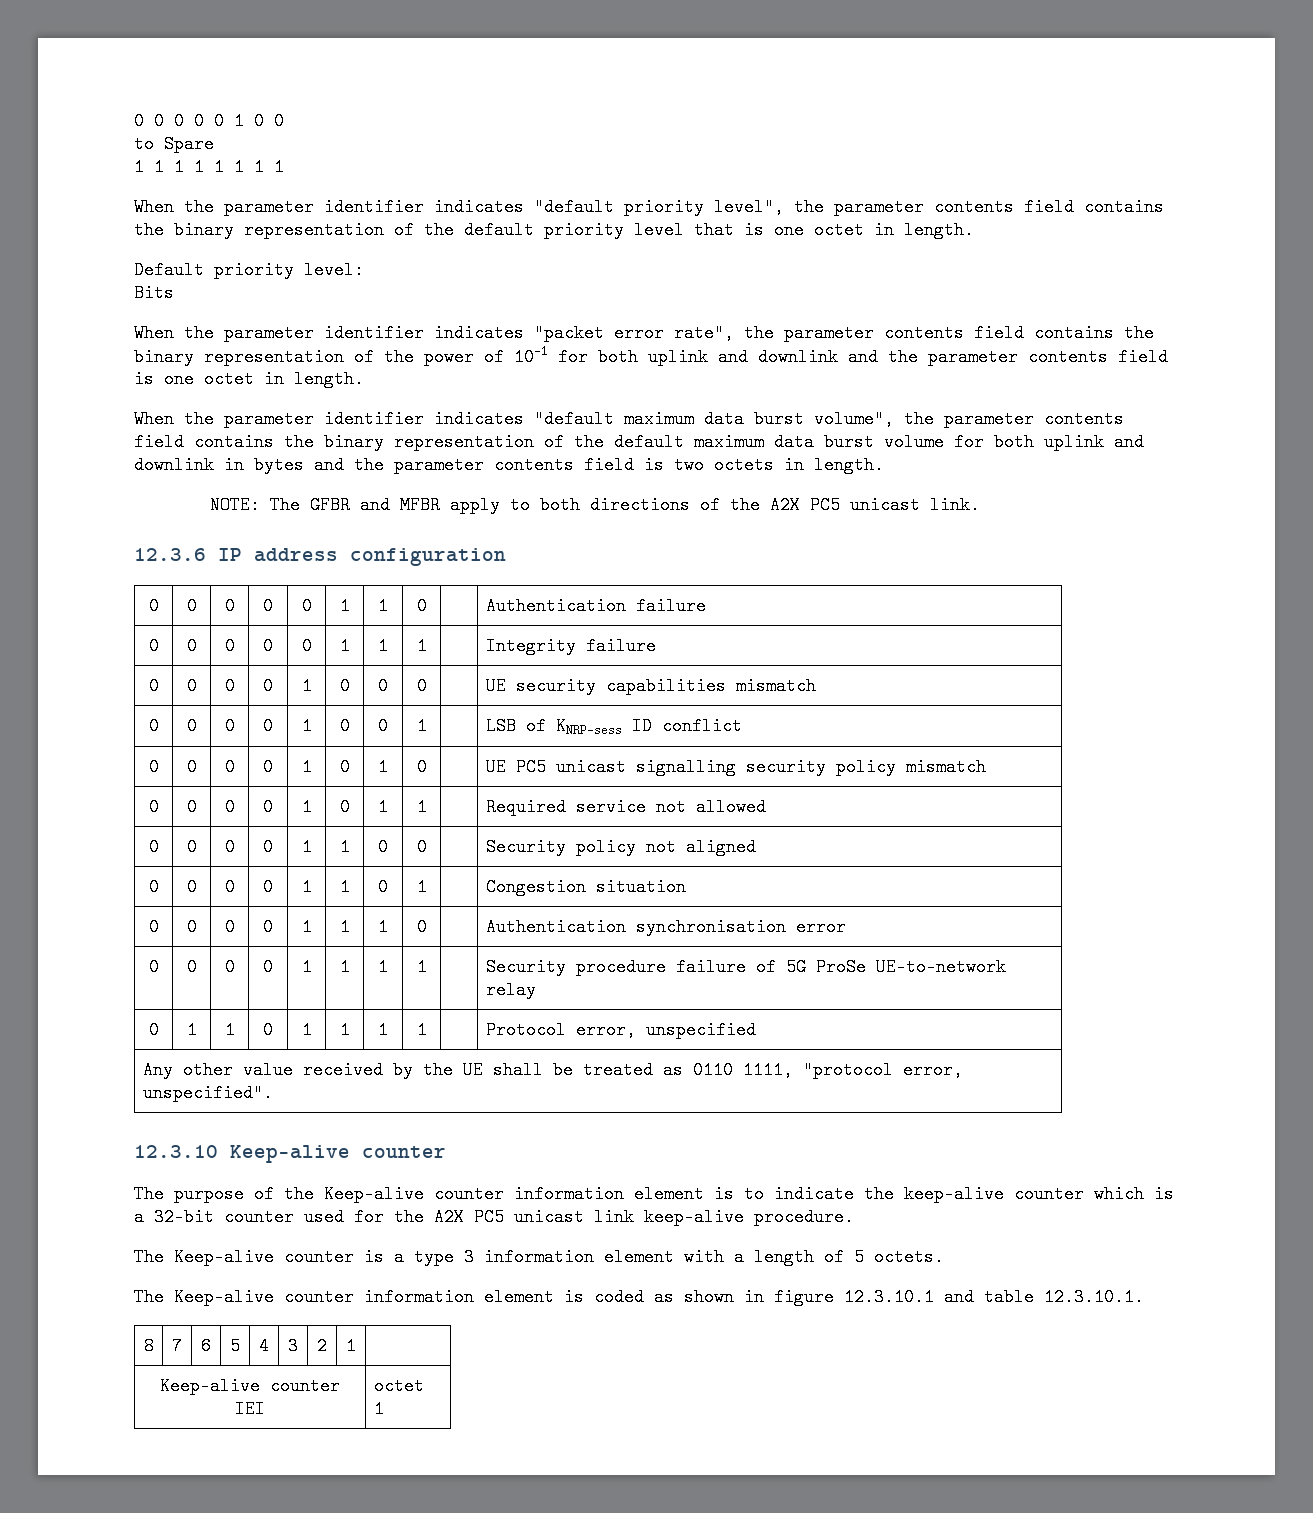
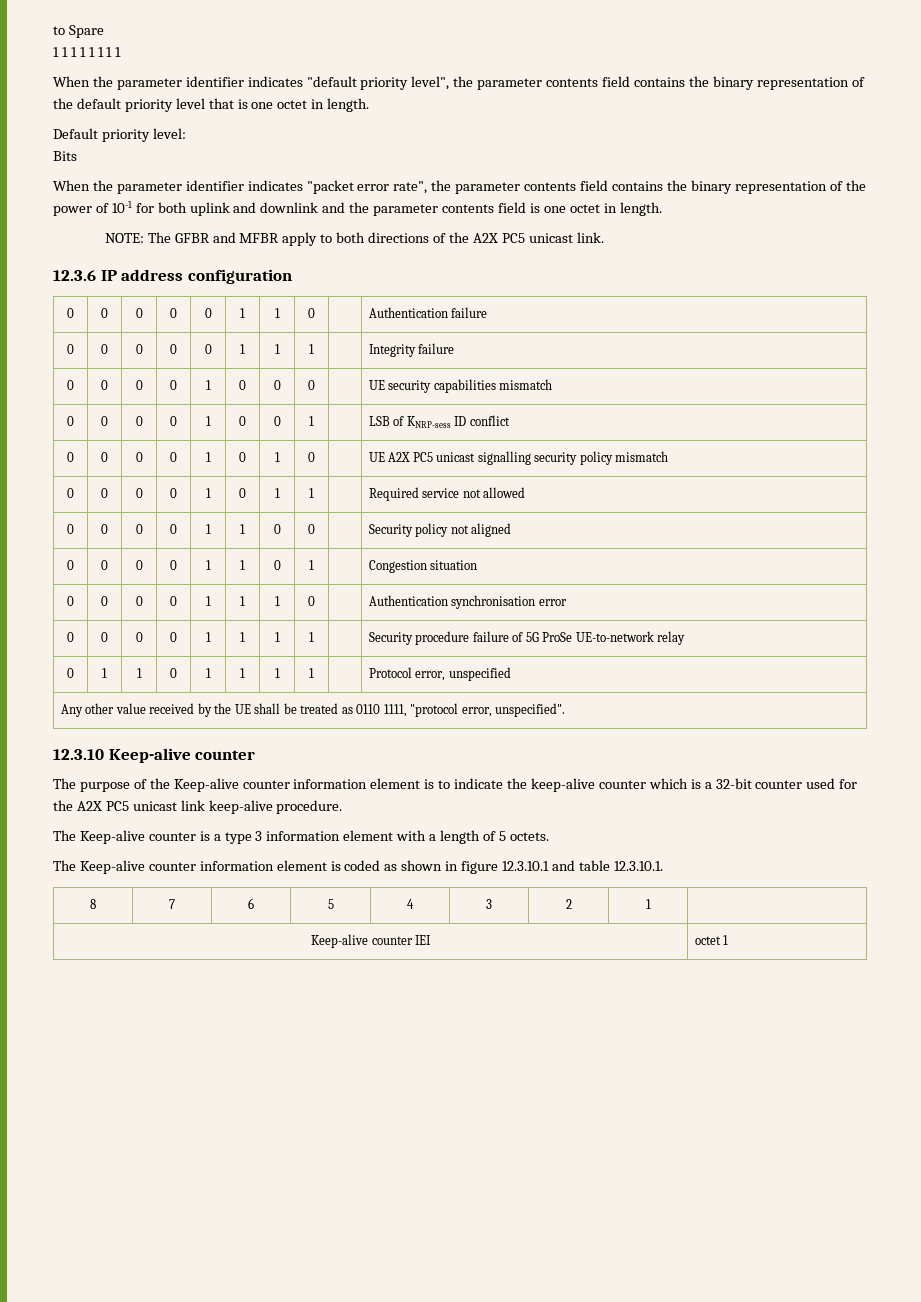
- 0 0 0 0 0 1 0 0
- When the parameter identifier indicates "default maximum data burst volume", the parameter contents field contains the binary representation of the default maximum data burst volume for both uplink and downlink in bytes and the parameter contents field is two octets in length.
- 0 | 0 | 0 | 0 | 1 | 0 | 1 | 0 | | UE PC5 unicast signalling security policy mismatch
+ 0 | 0 | 0 | 0 | 1 | 0 | 1 | 0 | | UE A2X PC5 unicast signalling security policy mismatch

